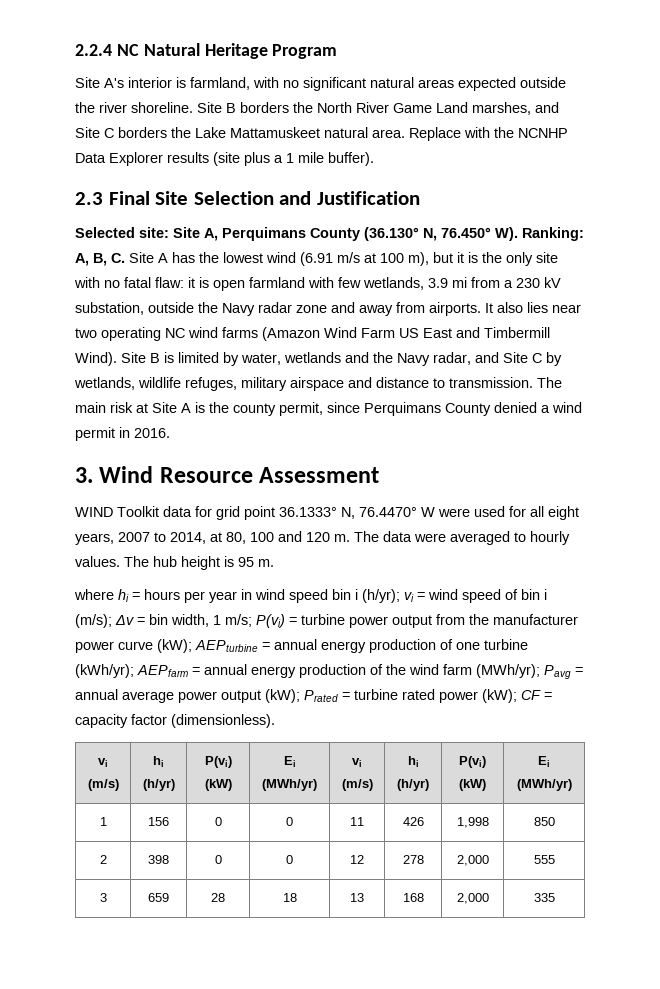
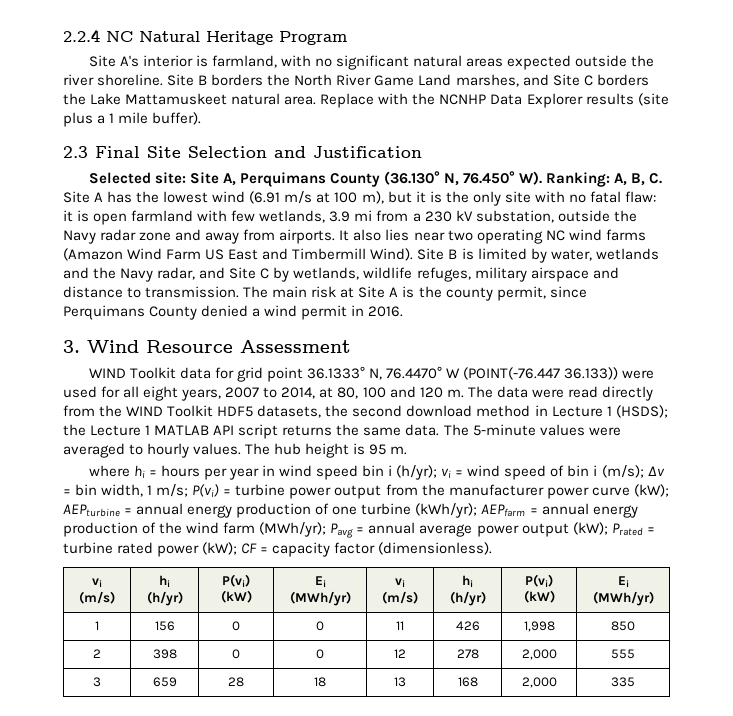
- WIND Toolkit data for grid point 36.1333° N, 76.4470° W were used for all eight years, 2007 to 2014, at 80, 100 and 120 m.
+ WIND Toolkit data for grid point 36.1333° N, 76.4470° W (POINT(-76.447 36.133)) were used for all eight years, 2007 to 2014, at 80, 100 and 120 m.
- The data were averaged to hourly values.
+ The data were read directly from the WIND Toolkit HDF5 datasets, the second download method in Lecture 1 (HSDS); the Lecture 1 MATLAB API script returns the same data. The 5-minute values were averaged to hourly values.

